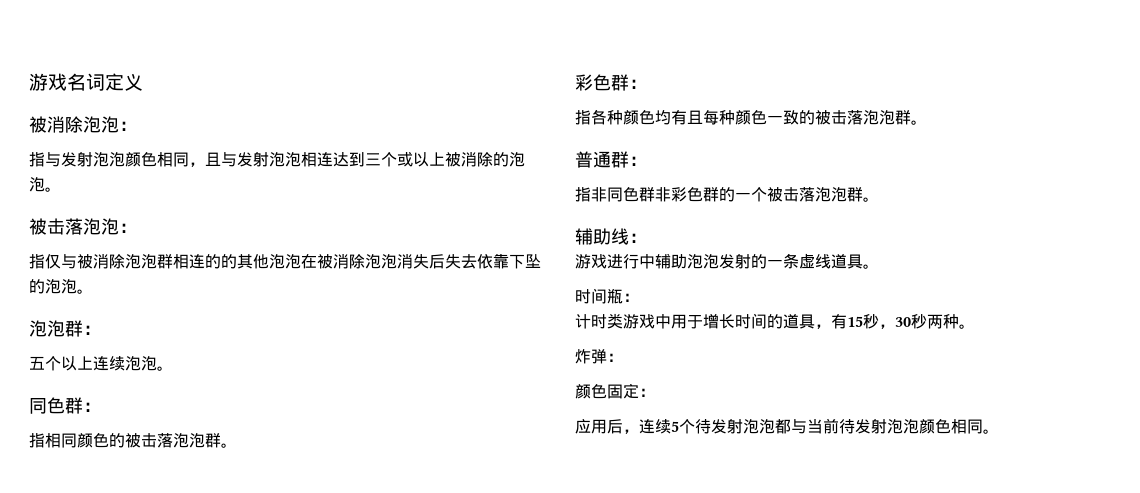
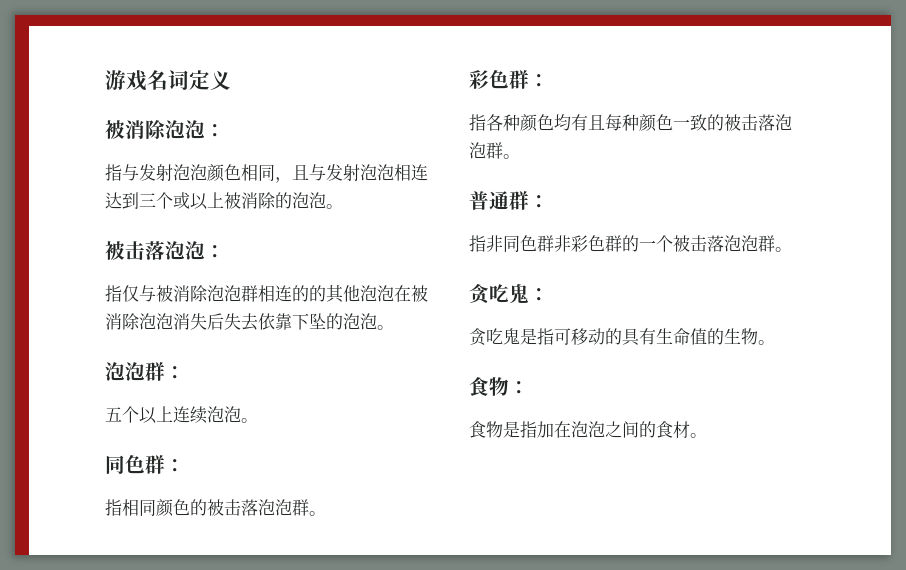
- 辅助线：
- 游戏进行中辅助泡泡发射的一条虚线道具。
- 时间瓶：
- 计时类游戏中用于增长时间的道具，有15秒，30秒两种。
- 炸弹：
- 颜色固定：
- 应用后，连续5个待发射泡泡都与当前待发射泡泡颜色相同。
+ 贪吃鬼：
+ 贪吃鬼是指可移动的具有生命值的生物。
+ 食物：
+ 食物是指加在泡泡之间的食材。

